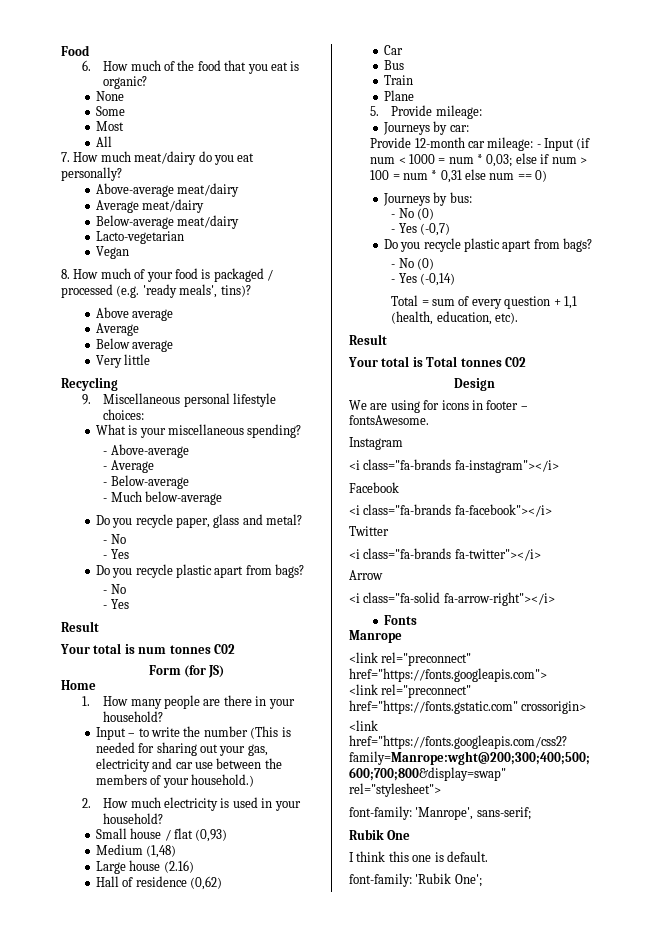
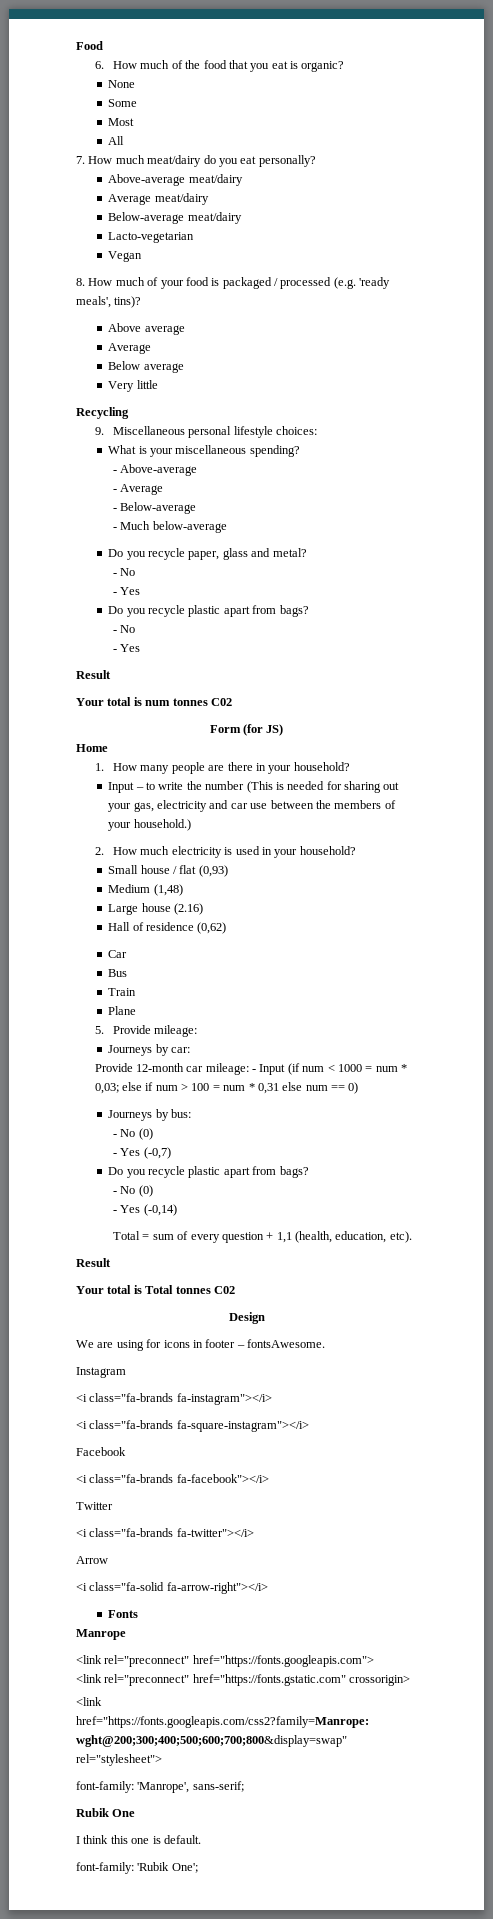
+ <i class="fa-brands fa-square-instagram"></i>

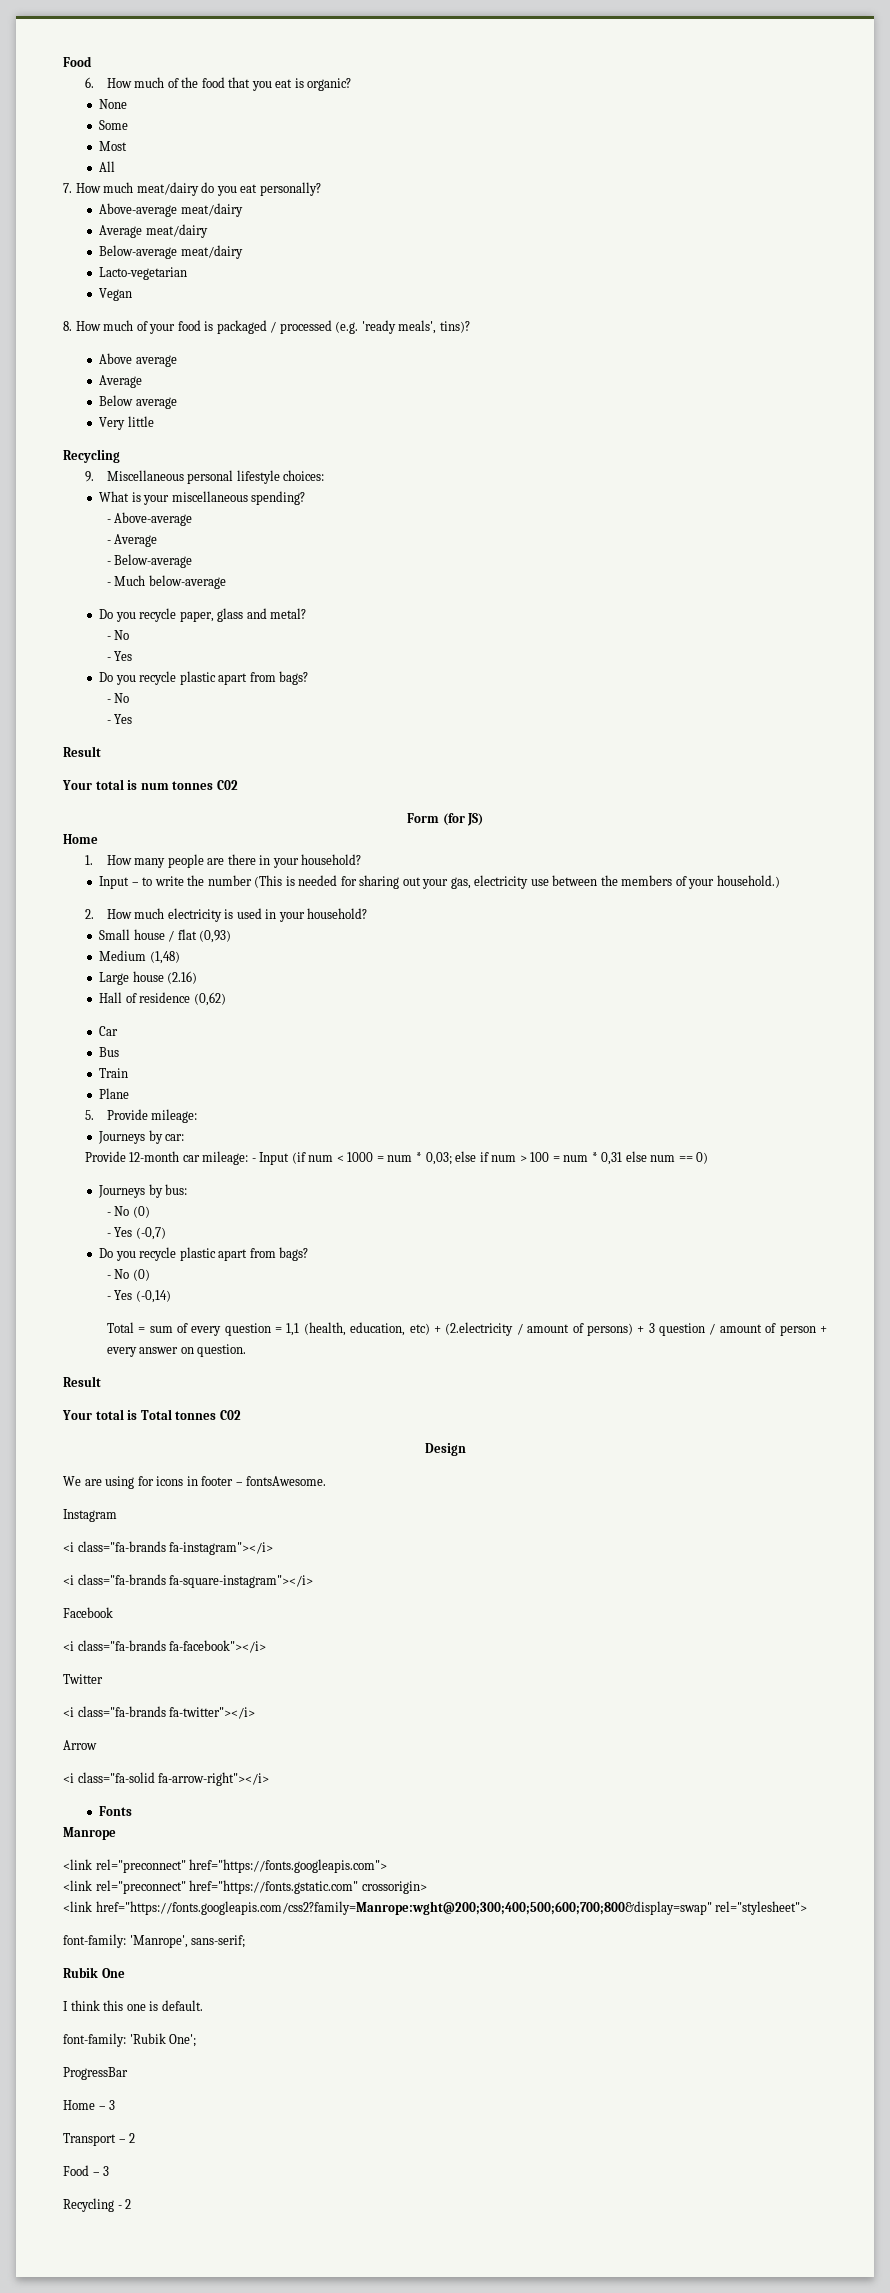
- Input – to write the number (This is needed for sharing out your gas, electricity and car use between the members of your household.)
+ Input – to write the number (This is needed for sharing out your gas, electricity use between the members of your household.)
- Total = sum of every question + 1,1 (health, education, etc).
+ Total = sum of every question = 1,1 (health, education, etc) + (2.electricity / amount of persons) + 3 question / amount of person + every answer on question.
+ ProgressBar
+ Home – 3
+ Transport – 2
+ Food – 3
+ Recycling - 2

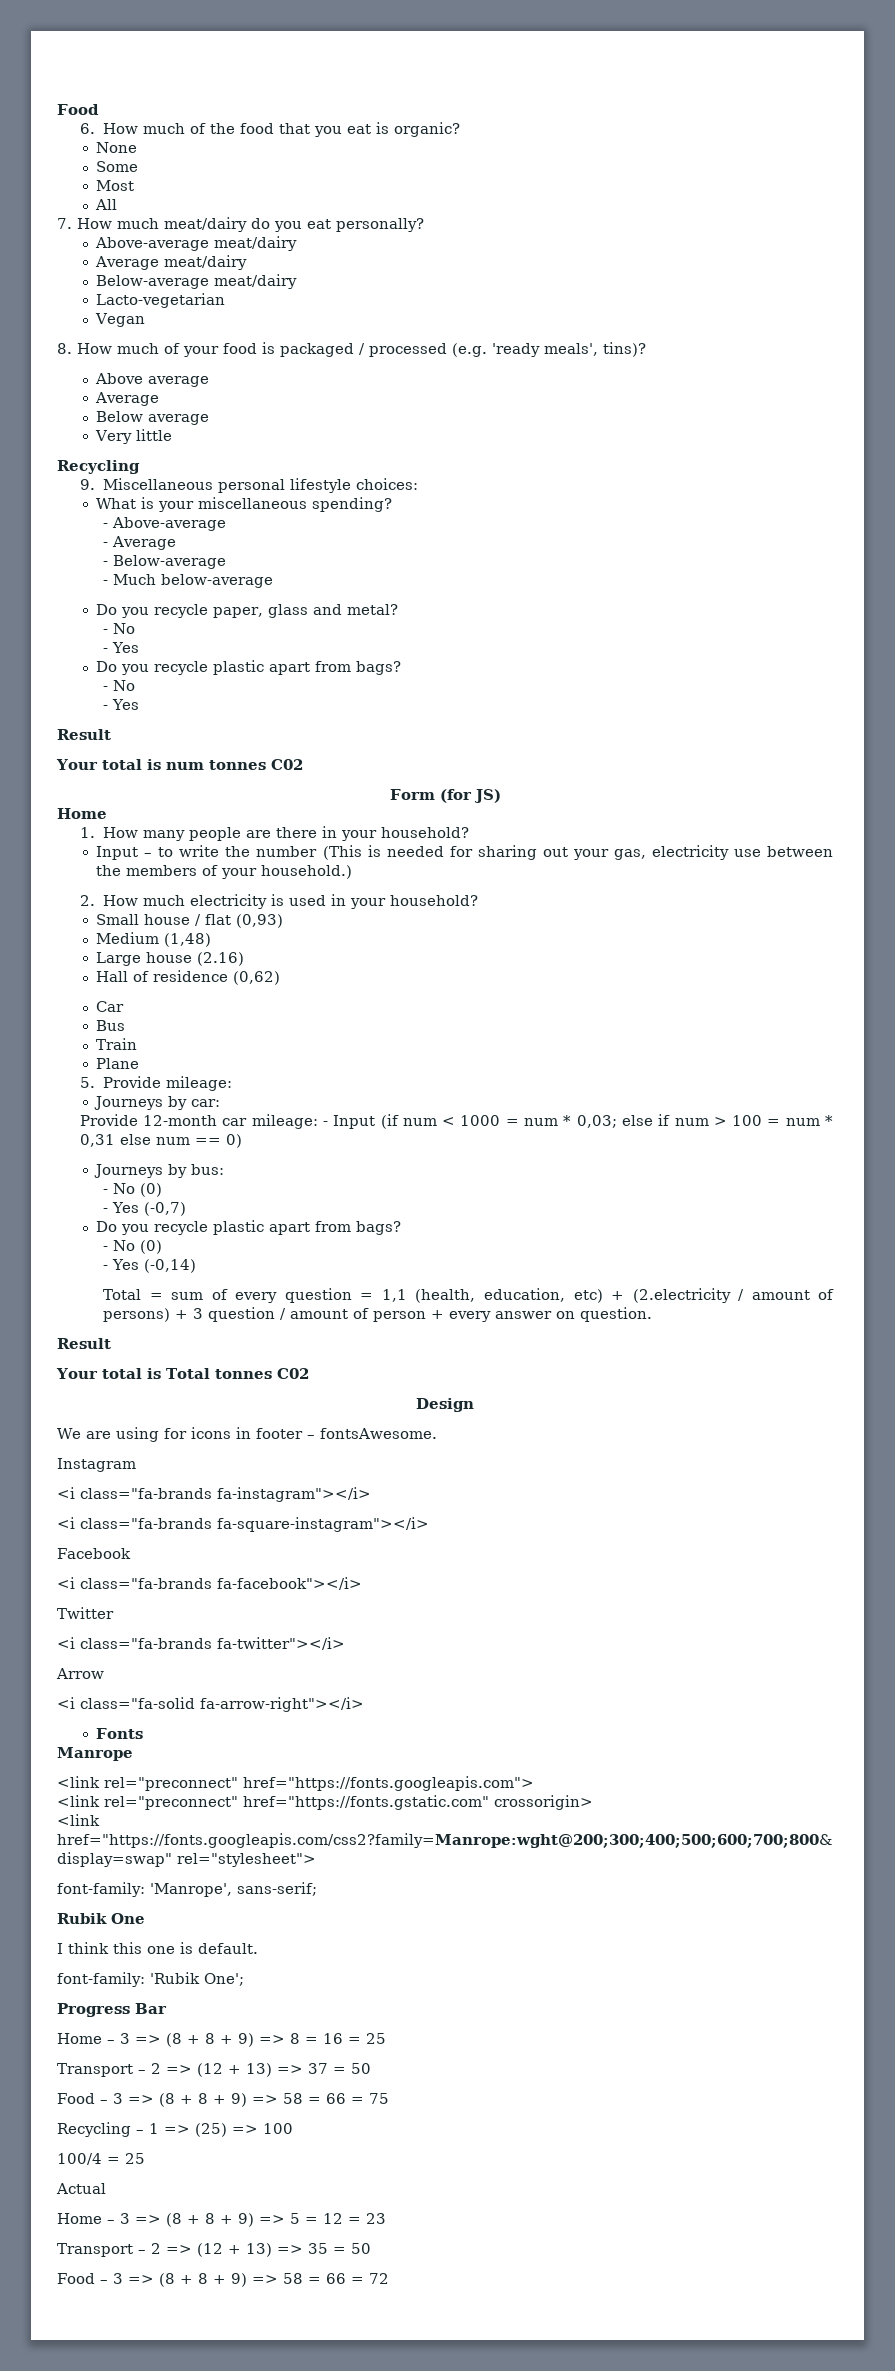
- ProgressBar
- Home – 3
- Transport – 2
- Food – 3
- Recycling - 2
+ Progress Bar
+ Home – 3 => (8 + 8 + 9) => 8 = 16 = 25
+ Transport – 2 => (12 + 13) => 37 = 50
+ Food – 3 => (8 + 8 + 9) => 58 = 66 = 75
+ Recycling – 1 => (25) => 100
+ 100/4 = 25
+ Actual
+ Home – 3 => (8 + 8 + 9) => 5 = 12 = 23
+ Transport – 2 => (12 + 13) => 35 = 50
+ Food – 3 => (8 + 8 + 9) => 58 = 66 = 72

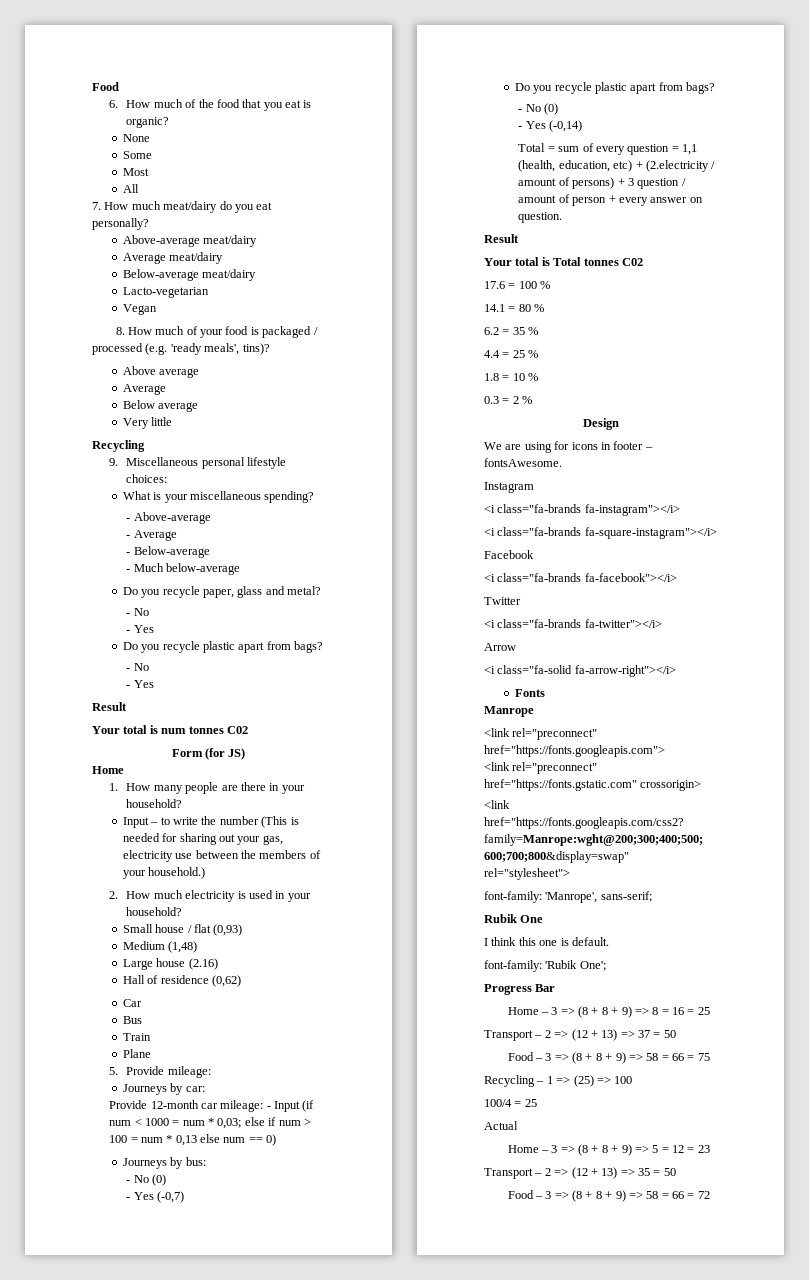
- Provide 12-month car mileage: - Input (if num < 1000 = num * 0,03; else if num > 100 = num * 0,31 else num == 0)
+ Provide 12-month car mileage: - Input (if num < 1000 = num * 0,03; else if num > 100 = num * 0,13 else num == 0)
+ 17.6 = 100 %
+ 14.1 = 80 %
+ 6.2 = 35 %
+ 4.4 = 25 %
+ 1.8 = 10 %
+ 0.3 = 2 %

